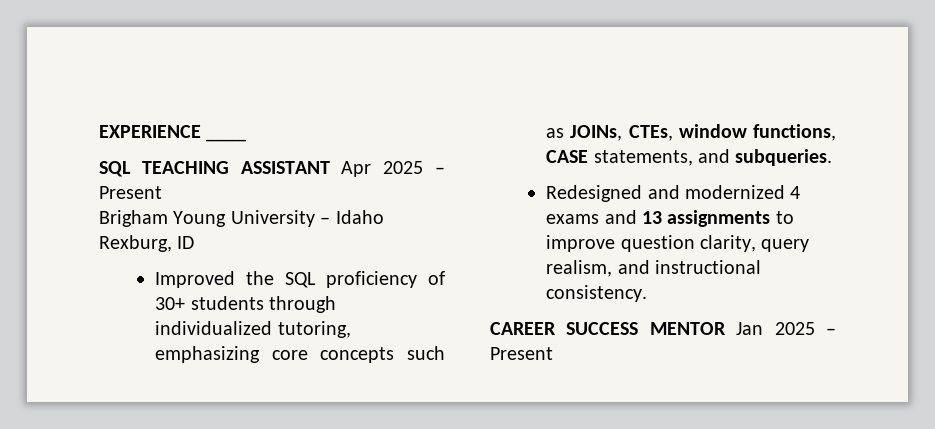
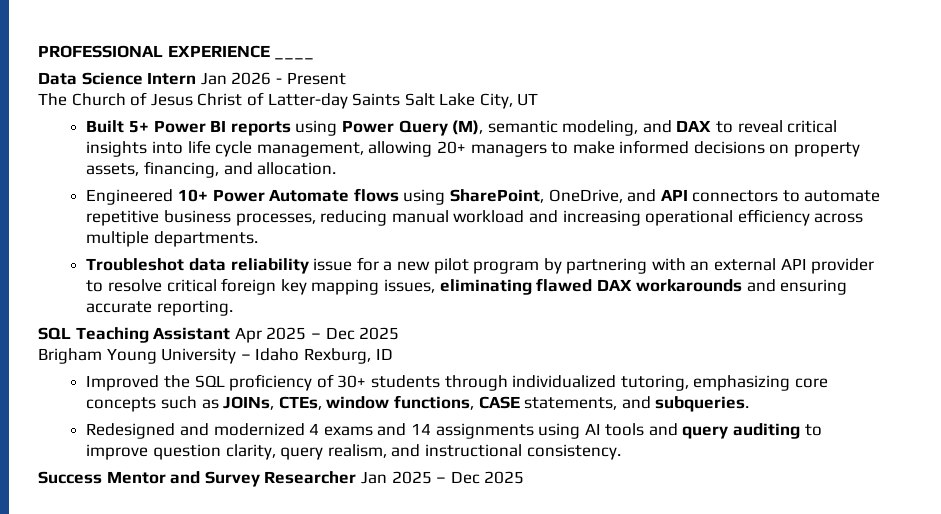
- EXPERIENCE ____
+ PROFESSIONAL EXPERIENCE ____
- SQL TEACHING ASSISTANT Apr 2025 – Present
+ Data Science Intern Jan 2026 - Present
+ The Church of Jesus Christ of Latter-day Saints Salt Lake City, UT
+ Built 5+ Power BI reports using Power Query (M), semantic modeling, and DAX to reveal critical insights into life cycle management, allowing 20+ managers to make informed decisions on property assets, financing, and allocation.
+ Engineered 10+ Power Automate flows using SharePoint, OneDrive, and API connectors to automate repetitive business processes, reducing manual workload and increasing operational efficiency across multiple departments.
+ Troubleshot data reliability issue for a new pilot program by partnering with an external API provider to resolve critical foreign key mapping issues, eliminating flawed DAX workarounds and ensuring accurate reporting.
+ SQL Teaching Assistant Apr 2025 – Dec 2025
- Redesigned and modernized 4 exams and 13 assignments to improve question clarity, query realism, and instructional consistency.
+ Redesigned and modernized 4 exams and 14 assignments using AI tools and query auditing to improve question clarity, query realism, and instructional consistency.
- CAREER SUCCESS MENTOR Jan 2025 – Present
+ Success Mentor and Survey Researcher Jan 2025 – Dec 2025

